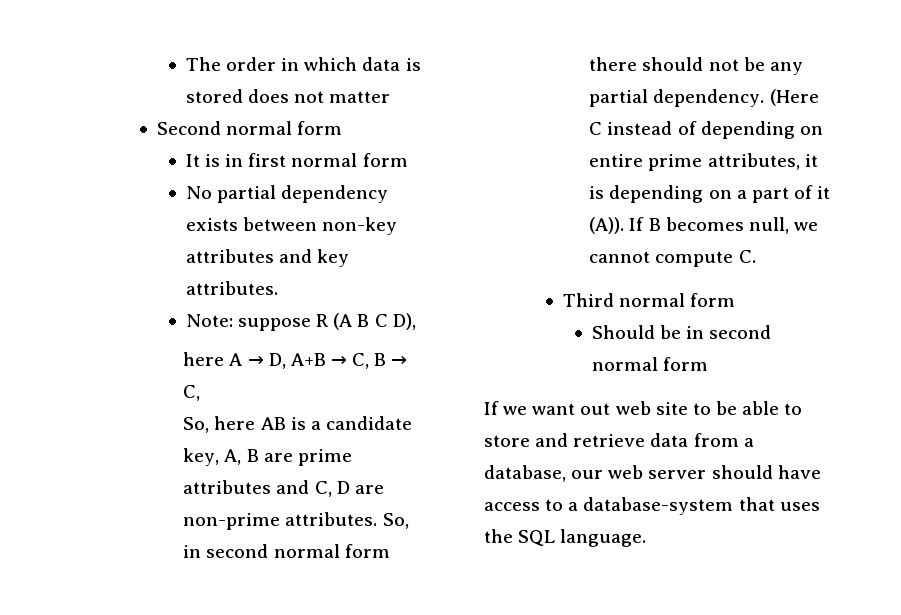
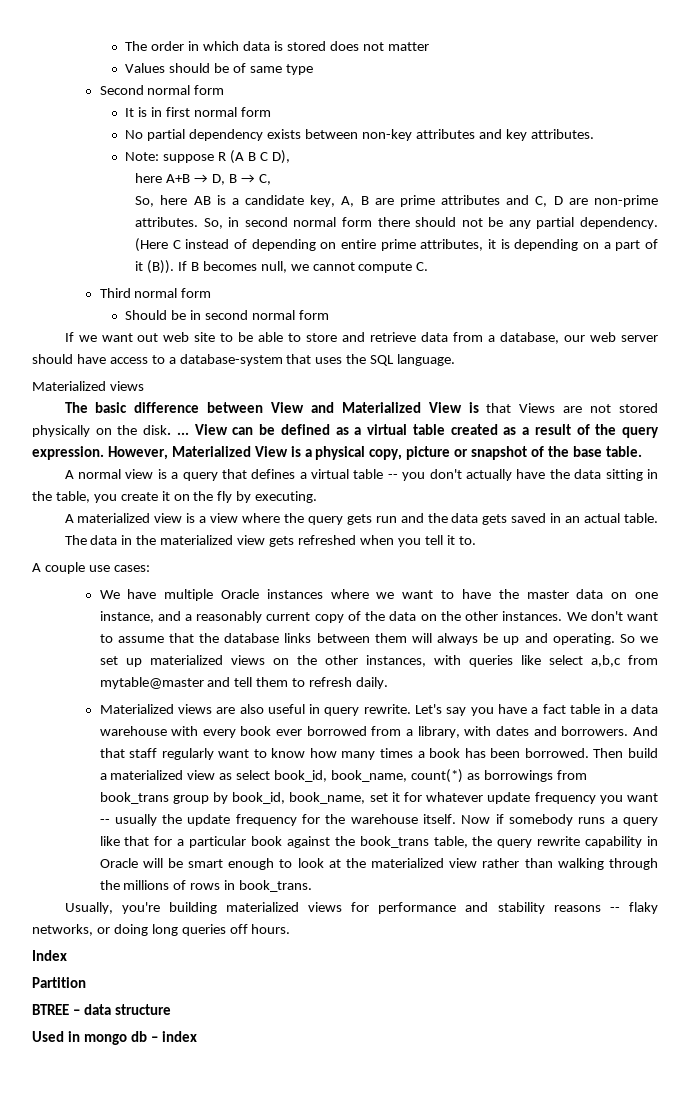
+ Values should be of same type
- here A → D, A+B → C, B → C,
+ here A+B → D, B → C,
- (Here C instead of depending on entire prime attributes, it is depending on a part of it (A)). If B becomes null, we cannot compute C.
+ (Here C instead of depending on entire prime attributes, it is depending on a part of it (B)). If B becomes null, we cannot compute C.
  If we want out web site to be able to store and retrieve data from a database, our web server should have access to a database-system that uses the SQL language.
+ Materialized views
+ The basic difference between View and Materialized View is that Views are not stored physically on the disk. ... View can be defined as a virtual table created as a result of the query expression. However, Materialized View is a physical copy, picture or snapshot of the base table.
+ A normal view is a query that defines a virtual table -- you don't actually have the data sitting in the table, you create it on the fly by executing.
+ A materialized view is a view where the query gets run and the data gets saved in an actual table.
+ The data in the materialized view gets refreshed when you tell it to.
+ A couple use cases:
+ We have multiple Oracle instances where we want to have the master data on one instance, and a reasonably current copy of the data on the other instances. We don't want to assume that the database links between them will always be up and operating. So we set up materialized views on the other instances, with queries like select a,b,c from mytable@master and tell them to refresh daily.
+ Materialized views are also useful in query rewrite. Let's say you have a fact table in a data warehouse with every book ever borrowed from a library, with dates and borrowers. And that staff regularly want to know how many times a book has been borrowed. Then build a materialized view as select book_id, book_name, count(*) as borrowings from book_trans group by book_id, book_name, set it for whatever update frequency you want -- usually the update frequency for the warehouse itself. Now if somebody runs a query like that for a particular book against the book_trans table, the query rewrite capability in Oracle will be smart enough to look at the materialized view rather than walking through the millions of rows in book_trans.
+ Usually, you're building materialized views for performance and stability reasons -- flaky networks, or doing long queries off hours.
+ Index
+ Partition
+ BTREE – data structure
+ Used in mongo db – index

